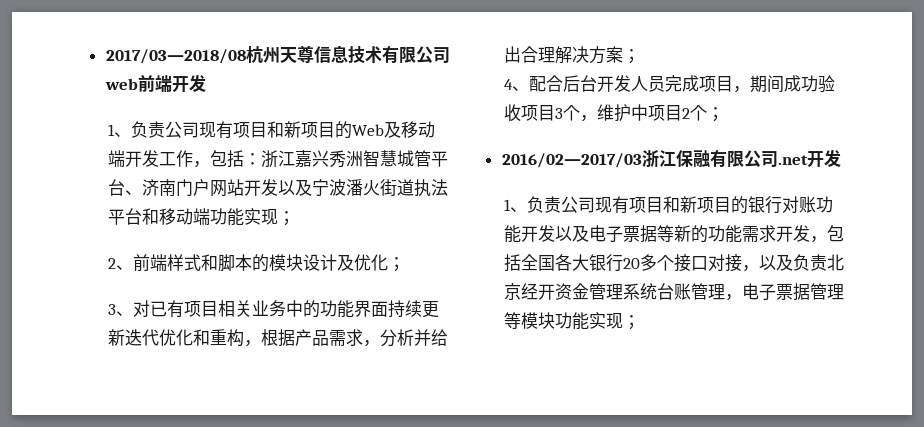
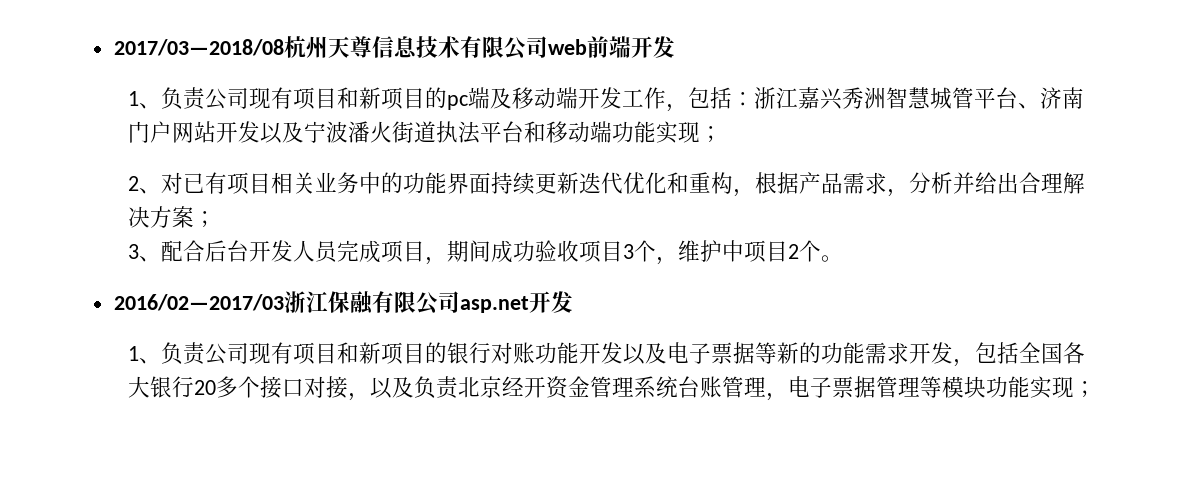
- 1、负责公司现有项目和新项目的Web及移动端开发工作，包括：浙江嘉兴秀洲智慧城管平台、济南门户网站开发以及宁波潘火街道执法平台和移动端功能实现；
+ 1、负责公司现有项目和新项目的pc端及移动端开发工作，包括：浙江嘉兴秀洲智慧城管平台、济南门户网站开发以及宁波潘火街道执法平台和移动端功能实现；
- 2、前端样式和脚本的模块设计及优化；
- 3、对已有项目相关业务中的功能界面持续更新迭代优化和重构，根据产品需求，分析并给出合理解决方案；
+ 2、对已有项目相关业务中的功能界面持续更新迭代优化和重构，根据产品需求，分析并给出合理解决方案；
- 4、配合后台开发人员完成项目，期间成功验收项目3个，维护中项目2个；
+ 3、配合后台开发人员完成项目，期间成功验收项目3个，维护中项目2个。
- 2016/02—2017/03浙江保融有限公司.net开发
+ 2016/02—2017/03浙江保融有限公司asp.net开发

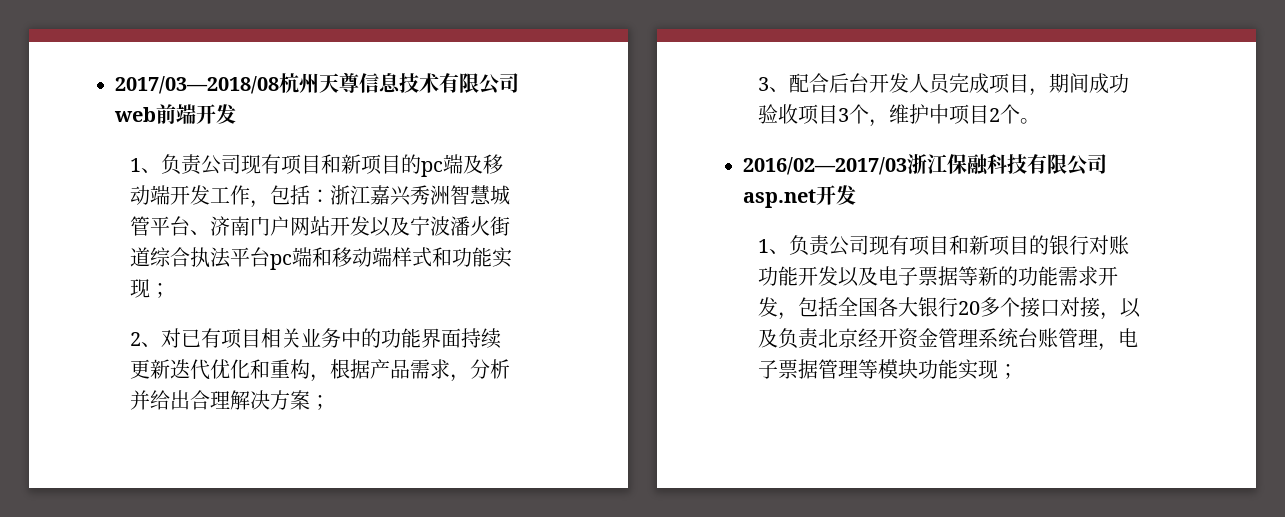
- 1、负责公司现有项目和新项目的pc端及移动端开发工作，包括：浙江嘉兴秀洲智慧城管平台、济南门户网站开发以及宁波潘火街道执法平台和移动端功能实现；
+ 1、负责公司现有项目和新项目的pc端及移动端开发工作，包括：浙江嘉兴秀洲智慧城管平台、济南门户网站开发以及宁波潘火街道综合执法平台pc端和移动端样式和功能实现；
- 2016/02—2017/03浙江保融有限公司asp.net开发
+ 2016/02—2017/03浙江保融科技有限公司asp.net开发

